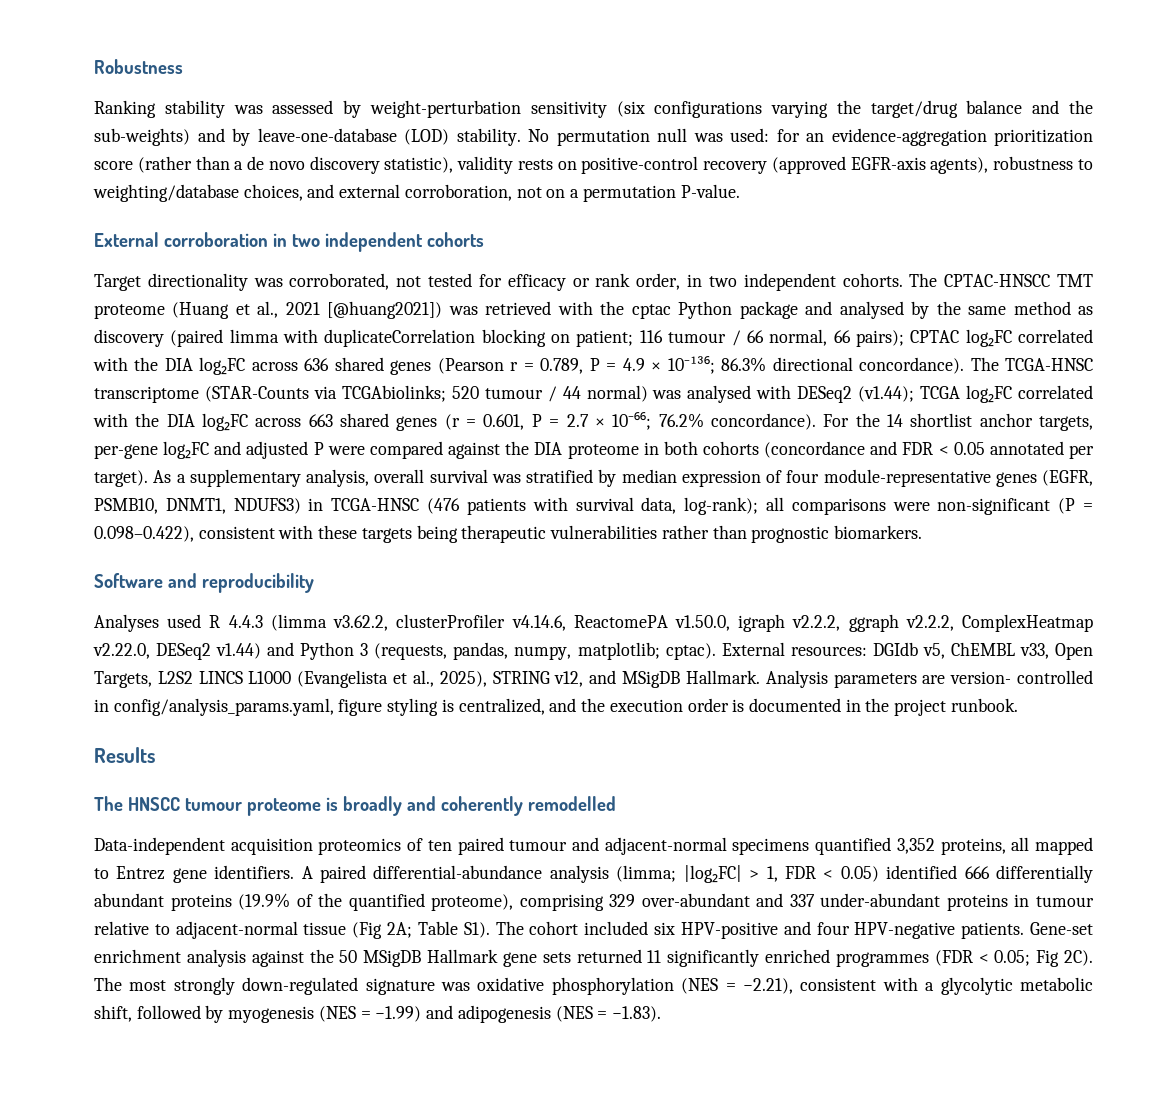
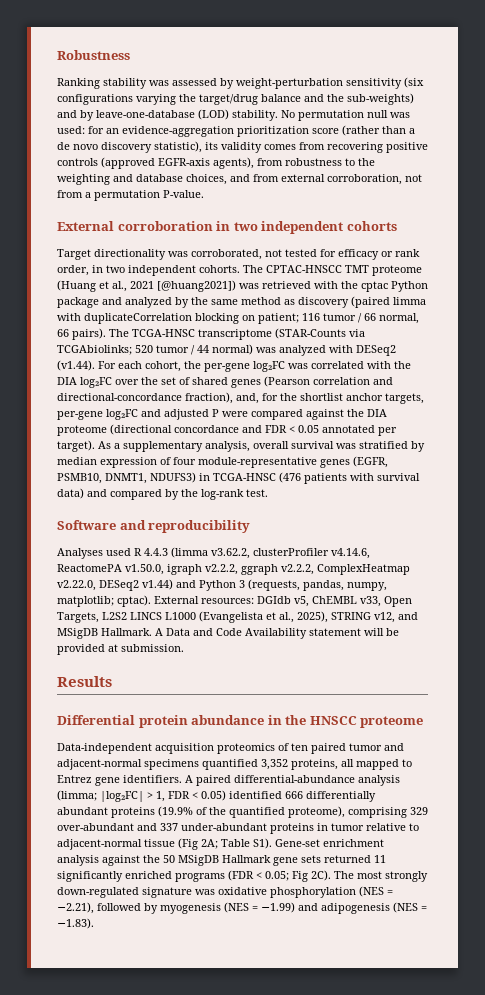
- No permutation null was used: for an evidence-aggregation prioritization score (rather than a de novo discovery statistic), validity rests on positive-control recovery (approved EGFR-axis agents), robustness to weighting/database choices, and external corroboration, not on a permutation P-value.
+ No permutation null was used: for an evidence-aggregation prioritization score (rather than a de novo discovery statistic), its validity comes from recovering positive controls (approved EGFR-axis agents), from robustness to the weighting and database choices, and from external corroboration, not from a permutation P-value.
- The CPTAC-HNSCC TMT proteome (Huang et al., 2021 [@huang2021]) was retrieved with the cptac Python package and analysed by the same method as discovery (paired limma with duplicateCorrelation blocking on patient; 116 tumour / 66 normal, 66 pairs); CPTAC log₂FC correlated with the DIA log₂FC across 636 shared genes (Pearson r = 0.789, P = 4.9 × 10⁻¹³⁶; 86.3% directional concordance).
+ The CPTAC-HNSCC TMT proteome (Huang et al., 2021 [@huang2021]) was retrieved with the cptac Python package and analyzed by the same method as discovery (paired limma with duplicateCorrelation blocking on patient; 116 tumor / 66 normal, 66 pairs).
- The TCGA-HNSC transcriptome (STAR-Counts via TCGAbiolinks; 520 tumour / 44 normal) was analysed with DESeq2 (v1.44); TCGA log₂FC correlated with the DIA log₂FC across 663 shared genes (r = 0.601, P = 2.7 × 10⁻⁶⁶; 76.2% concordance). For the 14 shortlist anchor targets, per-gene log₂FC and adjusted P were compared against the DIA proteome in both cohorts (concordance and FDR < 0.05 annotated per target).
+ The TCGA-HNSC transcriptome (STAR-Counts via TCGAbiolinks; 520 tumor / 44 normal) was analyzed with DESeq2 (v1.44). For each cohort, the per-gene log₂FC was correlated with the DIA log₂FC over the set of shared genes (Pearson correlation and directional-concordance fraction), and, for the shortlist anchor targets, per-gene log₂FC and adjusted P were compared against the DIA proteome (directional concordance and FDR < 0.05 annotated per target).
- As a supplementary analysis, overall survival was stratified by median expression of four module-representative genes (EGFR, PSMB10, DNMT1, NDUFS3) in TCGA-HNSC (476 patients with survival data, log-rank); all comparisons were non-significant (P = 0.098–0.422), consistent with these targets being therapeutic vulnerabilities rather than prognostic biomarkers.
+ As a supplementary analysis, overall survival was stratified by median expression of four module-representative genes (EGFR, PSMB10, DNMT1, NDUFS3) in TCGA-HNSC (476 patients with survival data) and compared by the log-rank test.
- Analysis parameters are version- controlled in config/analysis_params.yaml, figure styling is centralized, and the execution order is documented in the project runbook.
+ A Data and Code Availability statement will be provided at submission.
  Results
- The HNSCC tumour proteome is broadly and coherently remodelled
+ Differential protein abundance in the HNSCC proteome
- Data-independent acquisition proteomics of ten paired tumour and adjacent-normal specimens quantified 3,352 proteins, all mapped to Entrez gene identifiers.
+ Data-independent acquisition proteomics of ten paired tumor and adjacent-normal specimens quantified 3,352 proteins, all mapped to Entrez gene identifiers.
- A paired differential-abundance analysis (limma; |log₂FC| > 1, FDR < 0.05) identified 666 differentially abundant proteins (19.9% of the quantified proteome), comprising 329 over-abundant and 337 under-abundant proteins in tumour relative to adjacent-normal tissue (Fig 2A; Table S1). The cohort included six HPV-positive and four HPV-negative patients. Gene-set enrichment analysis against the 50 MSigDB Hallmark gene sets returned 11 significantly enriched programmes (FDR < 0.05; Fig 2C).
+ A paired differential-abundance analysis (limma; |log₂FC| > 1, FDR < 0.05) identified 666 differentially abundant proteins (19.9% of the quantified proteome), comprising 329 over-abundant and 337 under-abundant proteins in tumor relative to adjacent-normal tissue (Fig 2A; Table S1). Gene-set enrichment analysis against the 50 MSigDB Hallmark gene sets returned 11 significantly enriched programs (FDR < 0.05; Fig 2C).
- The most strongly down-regulated signature was oxidative phosphorylation (NES = −2.21), consistent with a glycolytic metabolic shift, followed by myogenesis (NES = −1.99) and adipogenesis (NES = −1.83).
+ The most strongly down-regulated signature was oxidative phosphorylation (NES = −2.21), followed by myogenesis (NES = −1.99) and adipogenesis (NES = −1.83).

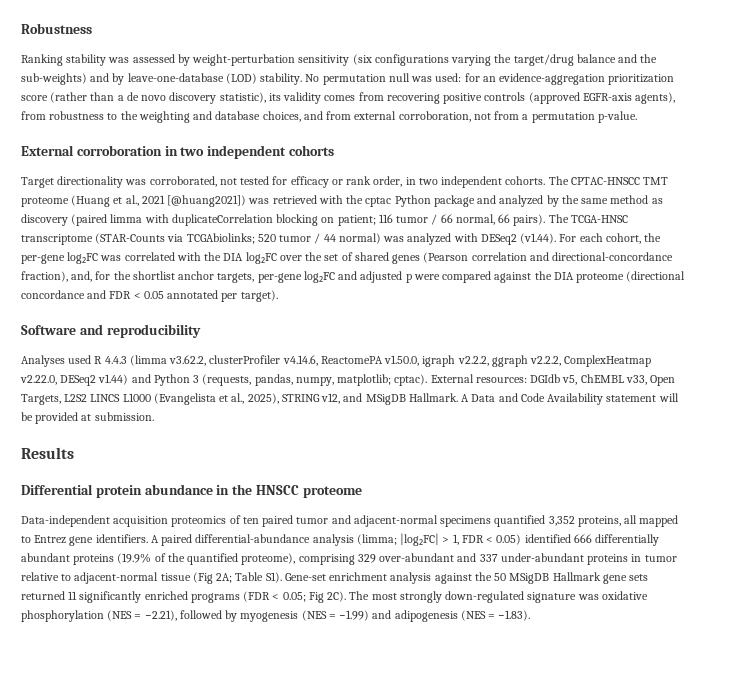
- No permutation null was used: for an evidence-aggregation prioritization score (rather than a de novo discovery statistic), its validity comes from recovering positive controls (approved EGFR-axis agents), from robustness to the weighting and database choices, and from external corroboration, not from a permutation P-value.
+ No permutation null was used: for an evidence-aggregation prioritization score (rather than a de novo discovery statistic), its validity comes from recovering positive controls (approved EGFR-axis agents), from robustness to the weighting and database choices, and from external corroboration, not from a permutation p-value.
- 520 tumor / 44 normal) was analyzed with DESeq2 (v1.44). For each cohort, the per-gene log₂FC was correlated with the DIA log₂FC over the set of shared genes (Pearson correlation and directional-concordance fraction), and, for the shortlist anchor targets, per-gene log₂FC and adjusted P were compared against the DIA proteome (directional concordance and FDR < 0.05 annotated per target). As a supplementary analysis, overall survival was stratified by median expression of four module-representative genes (EGFR, PSMB10, DNMT1, NDUFS3) in TCGA-HNSC (476 patients with survival data) and compared by the log-rank test.
+ 520 tumor / 44 normal) was analyzed with DESeq2 (v1.44). For each cohort, the per-gene log₂FC was correlated with the DIA log₂FC over the set of shared genes (Pearson correlation and directional-concordance fraction), and, for the shortlist anchor targets, per-gene log₂FC and adjusted p were compared against the DIA proteome (directional concordance and FDR < 0.05 annotated per target).

